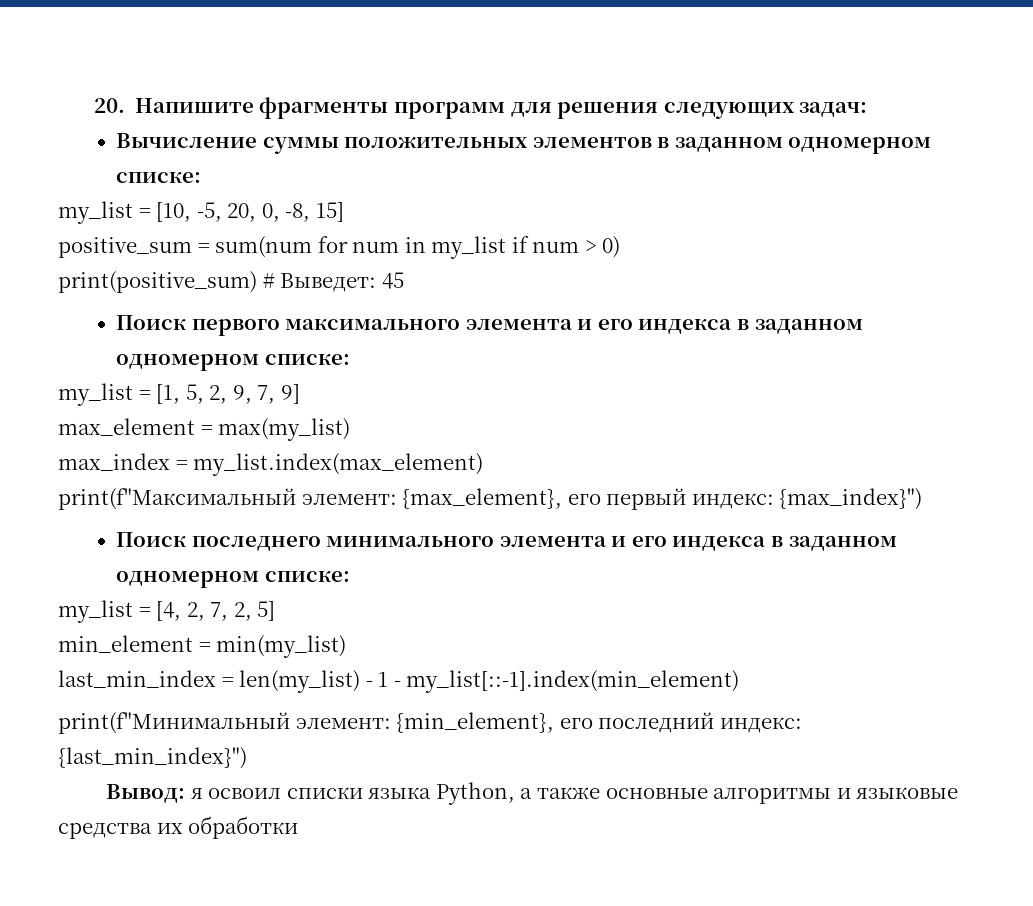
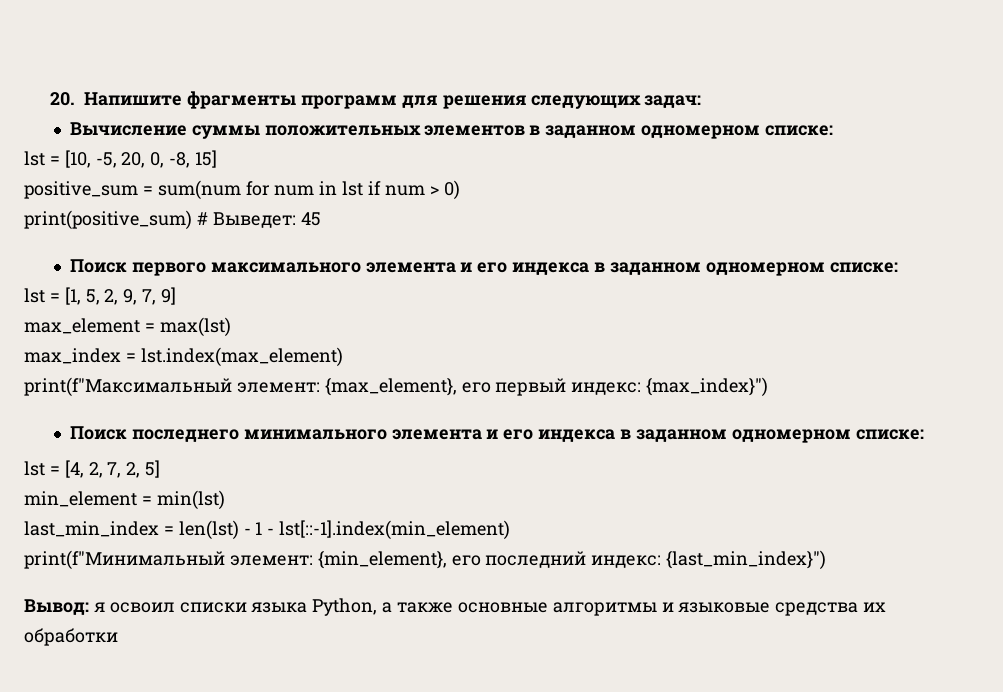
- my_list = [10, -5, 20, 0, -8, 15]
+ lst = [10, -5, 20, 0, -8, 15]
- positive_sum = sum(num for num in my_list if num > 0)
+ positive_sum = sum(num for num in lst if num > 0)
- my_list = [1, 5, 2, 9, 7, 9]
+ lst = [1, 5, 2, 9, 7, 9]
- max_element = max(my_list)
+ max_element = max(lst)
- max_index = my_list.index(max_element)
+ max_index = lst.index(max_element)
- my_list = [4, 2, 7, 2, 5]
+ lst = [4, 2, 7, 2, 5]
- min_element = min(my_list)
+ min_element = min(lst)
- last_min_index = len(my_list) - 1 - my_list[::-1].index(min_element)
+ last_min_index = len(lst) - 1 - lst[::-1].index(min_element)

